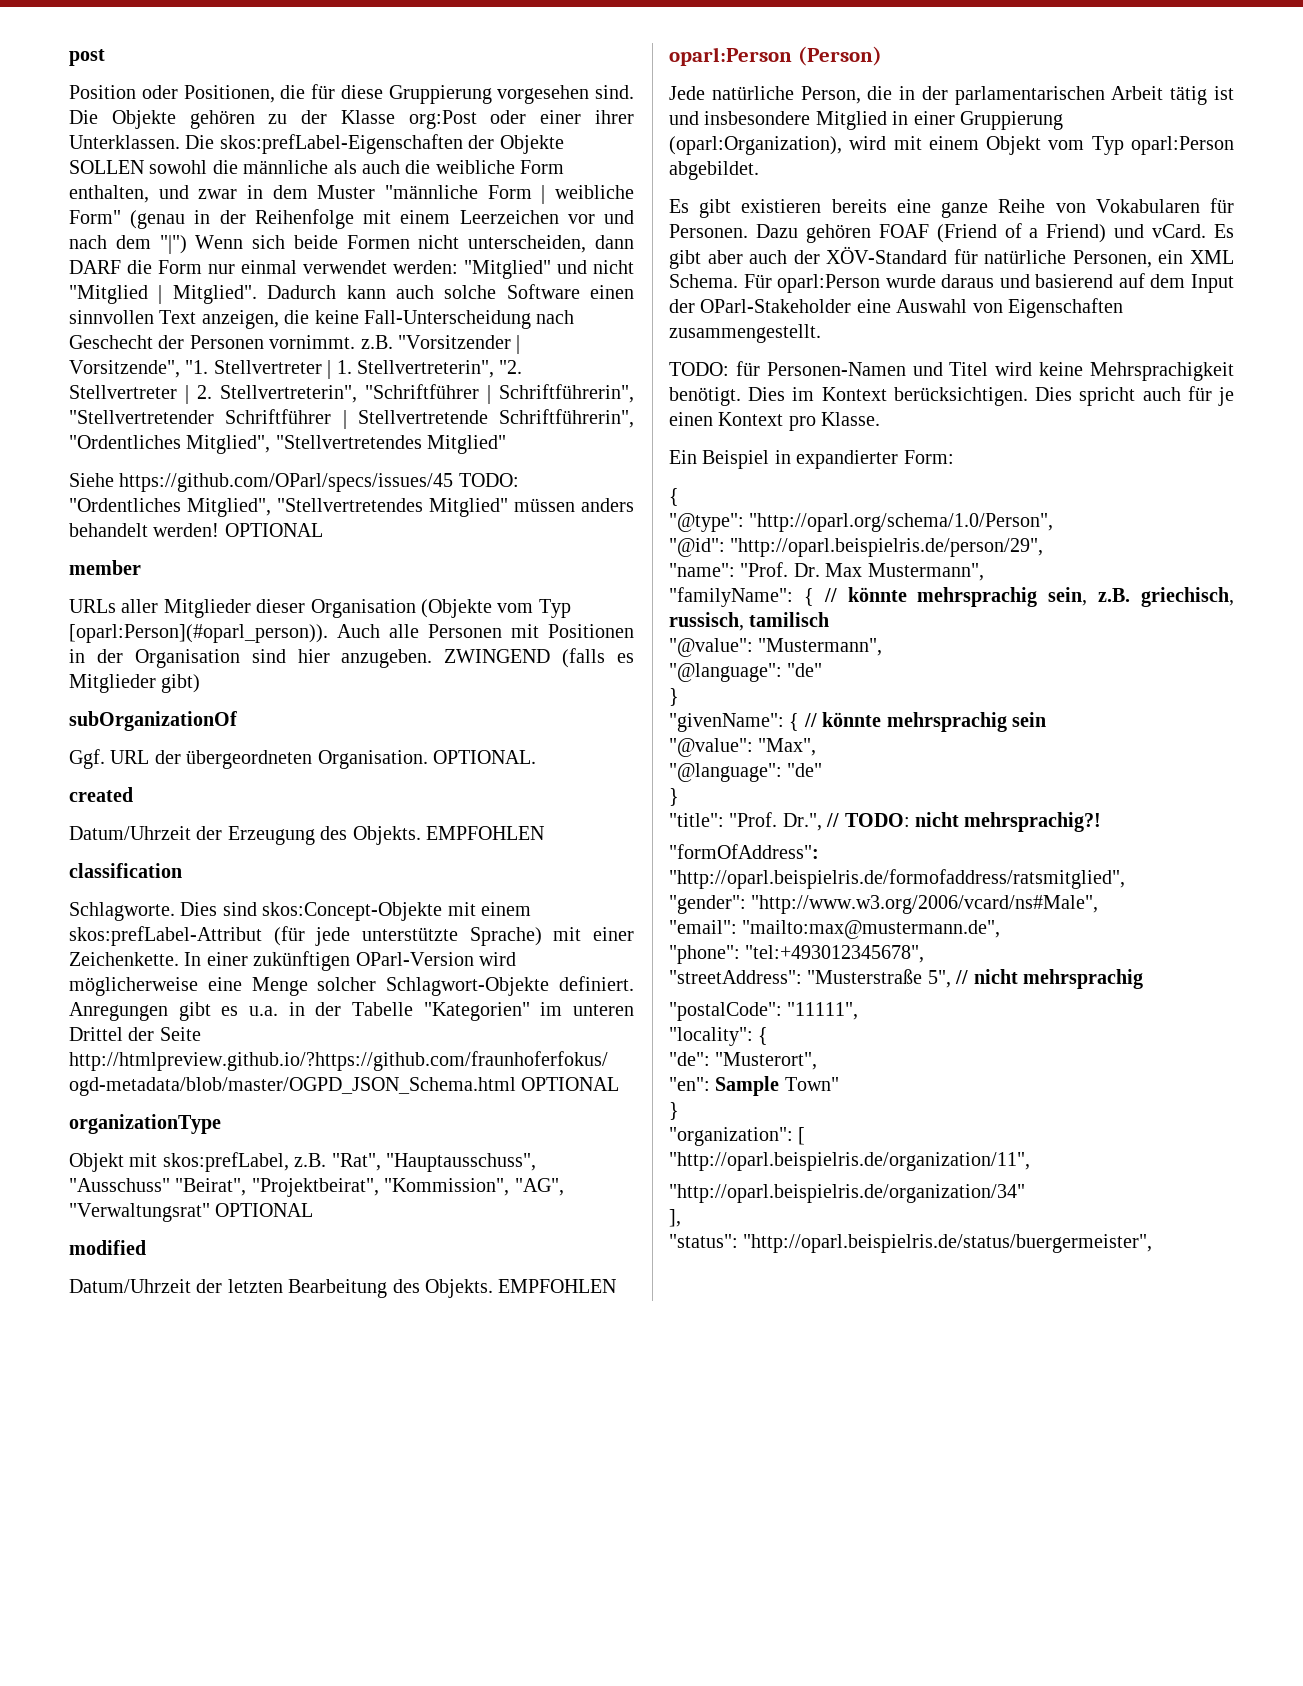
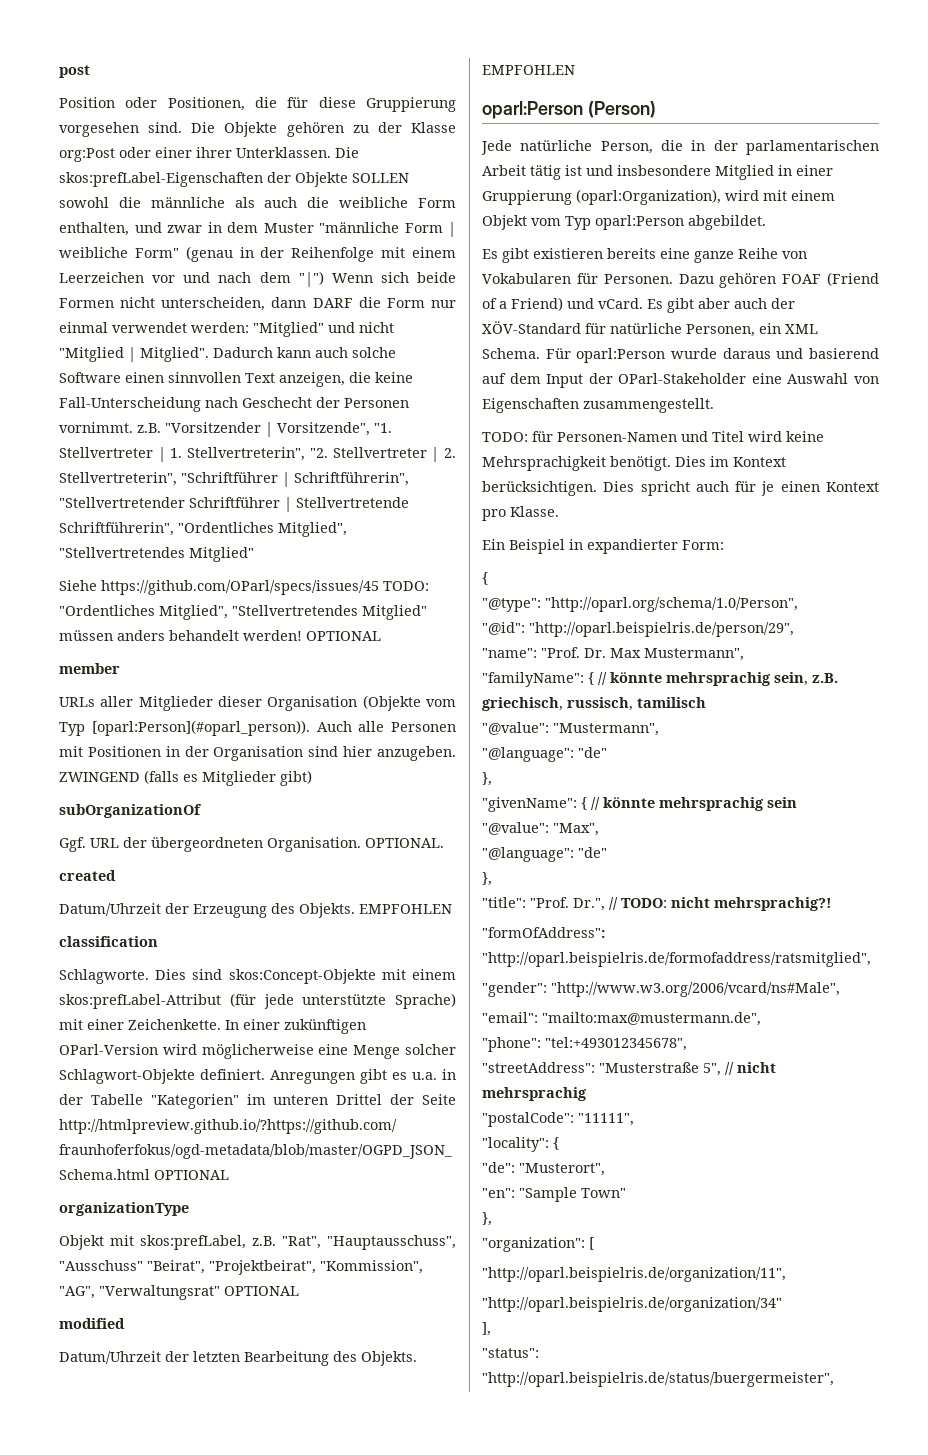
  "@value": "Mustermann",
  "@language": "de"
- }
+ },
  "@value": "Max",
  "@language": "de"
- }
+ },
- "en": Sample Town"
- }
+ "en": "Sample Town"
+ },

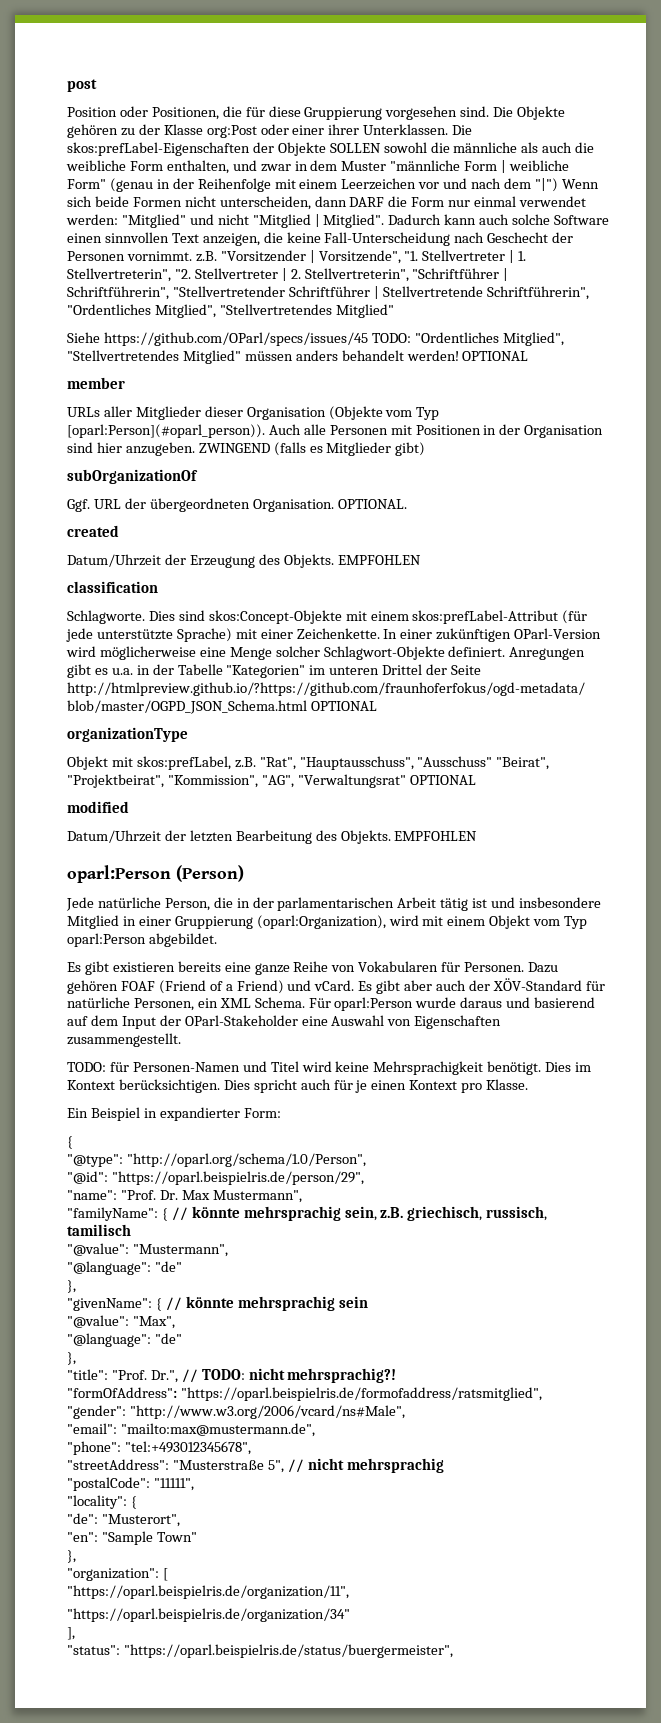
- "@id": "http://oparl.beispielris.de/person/29",
+ "@id": "https://oparl.beispielris.de/person/29",
- "formOfAddress": "http://oparl.beispielris.de/formofaddress/ratsmitglied",
+ "formOfAddress": "https://oparl.beispielris.de/formofaddress/ratsmitglied",
- "http://oparl.beispielris.de/organization/11",
- "http://oparl.beispielris.de/organization/34"
+ "https://oparl.beispielris.de/organization/11",
+ "https://oparl.beispielris.de/organization/34"
- "status": "http://oparl.beispielris.de/status/buergermeister",
+ "status": "https://oparl.beispielris.de/status/buergermeister",

